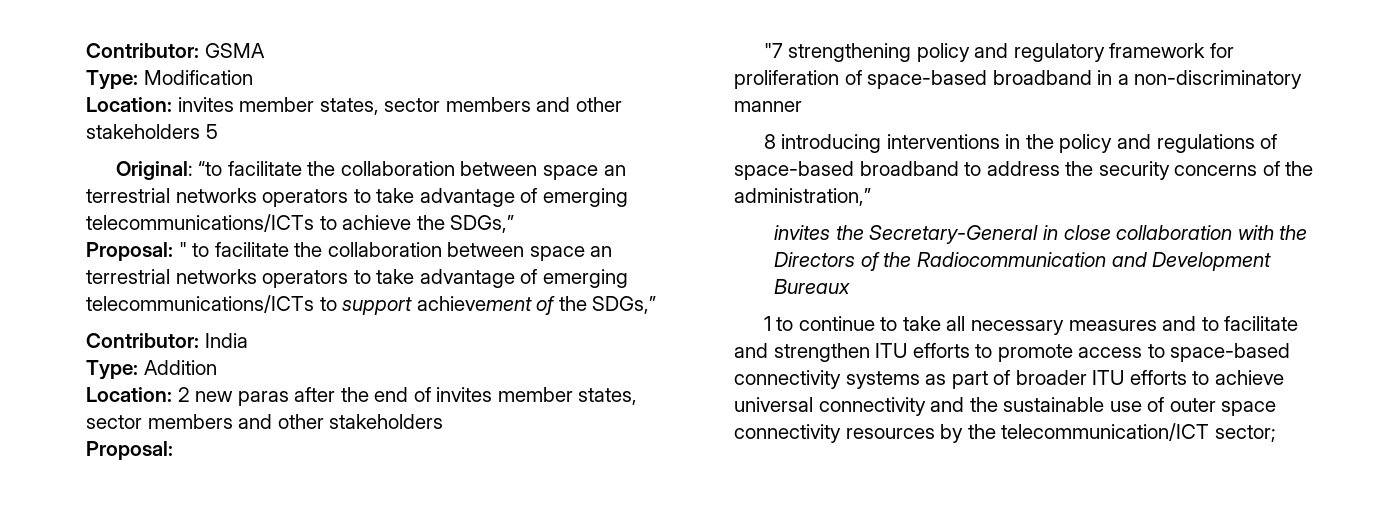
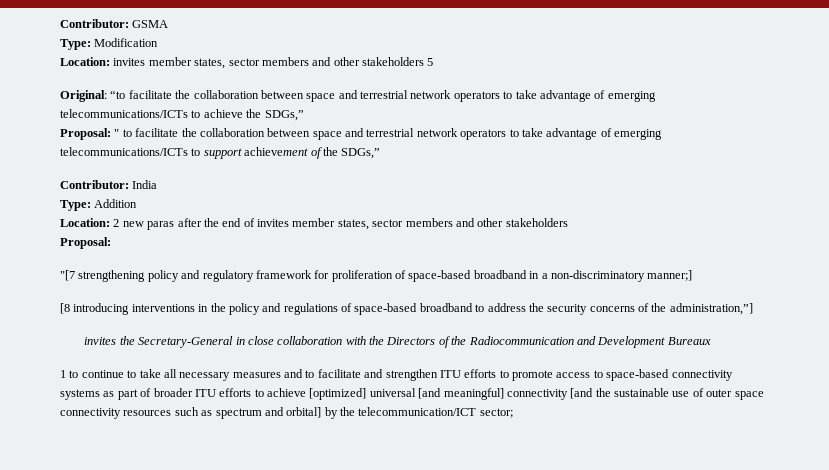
- Original: “to facilitate the collaboration between space an terrestrial networks operators to take advantage of emerging telecommunications/ICTs to achieve the SDGs,”
+ Original: “to facilitate the collaboration between space and terrestrial network operators to take advantage of emerging telecommunications/ICTs to achieve the SDGs,”
- Proposal: " to facilitate the collaboration between space an terrestrial networks operators to take advantage of emerging telecommunications/ICTs to support achievement of the SDGs,”
+ Proposal: " to facilitate the collaboration between space and terrestrial network operators to take advantage of emerging telecommunications/ICTs to support achievement of the SDGs,”
- "7 strengthening policy and regulatory framework for proliferation of space-based broadband in a non-discriminatory manner
- 8 introducing interventions in the policy and regulations of space-based broadband to address the security concerns of the administration,”
+ "[7 strengthening policy and regulatory framework for proliferation of space-based broadband in a non-discriminatory manner;]
+ [8 introducing interventions in the policy and regulations of space-based broadband to address the security concerns of the administration,”]
- 1 to continue to take all necessary measures and to facilitate and strengthen ITU efforts to promote access to space-based connectivity systems as part of broader ITU efforts to achieve universal connectivity and the sustainable use of outer space connectivity resources by the telecommunication/ICT sector;
+ 1 to continue to take all necessary measures and to facilitate and strengthen ITU efforts to promote access to space-based connectivity systems as part of broader ITU efforts to achieve [optimized] universal [and meaningful] connectivity [and the sustainable use of outer space connectivity resources such as spectrum and orbital] by the telecommunication/ICT sector;

